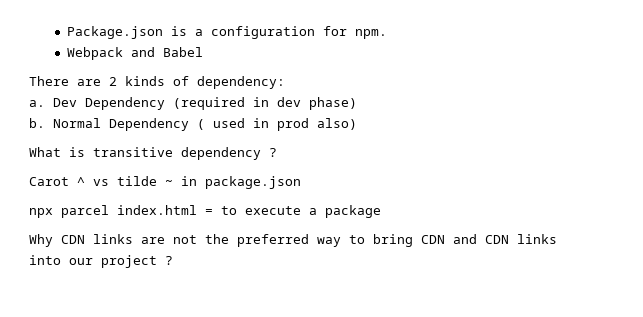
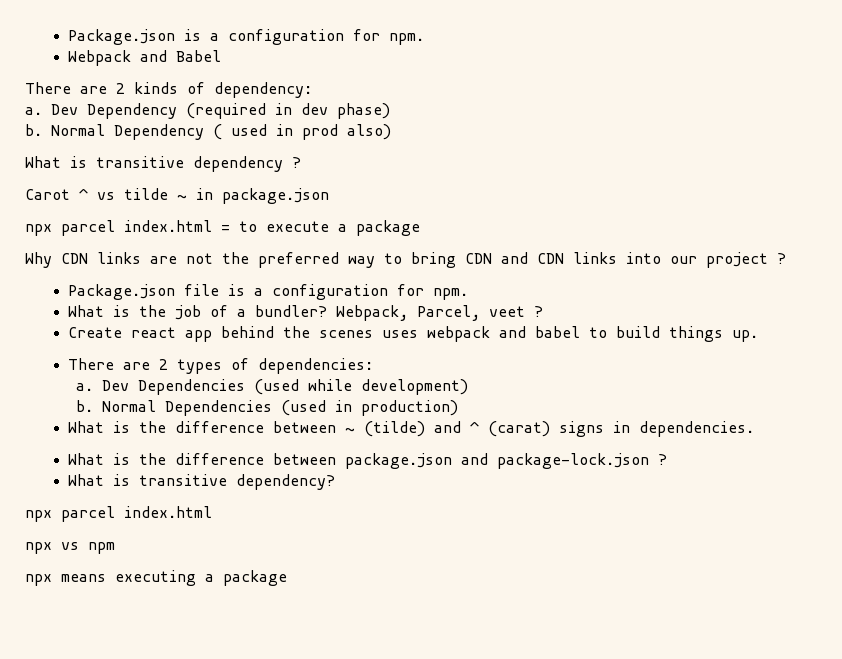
+ Package.json file is a configuration for npm.
+ What is the job of a bundler? Webpack, Parcel, veet ?
+ Create react app behind the scenes uses webpack and babel to build things up.
+ There are 2 types of dependencies:
+ a. Dev Dependencies (used while development)
+ b. Normal Dependencies (used in production)
+ What is the difference between ~ (tilde) and ^ (carat) signs in dependencies.
+ What is the difference between package.json and package-lock.json ?
+ What is transitive dependency?
+ npx parcel index.html
+ npx vs npm
+ npx means executing a package

